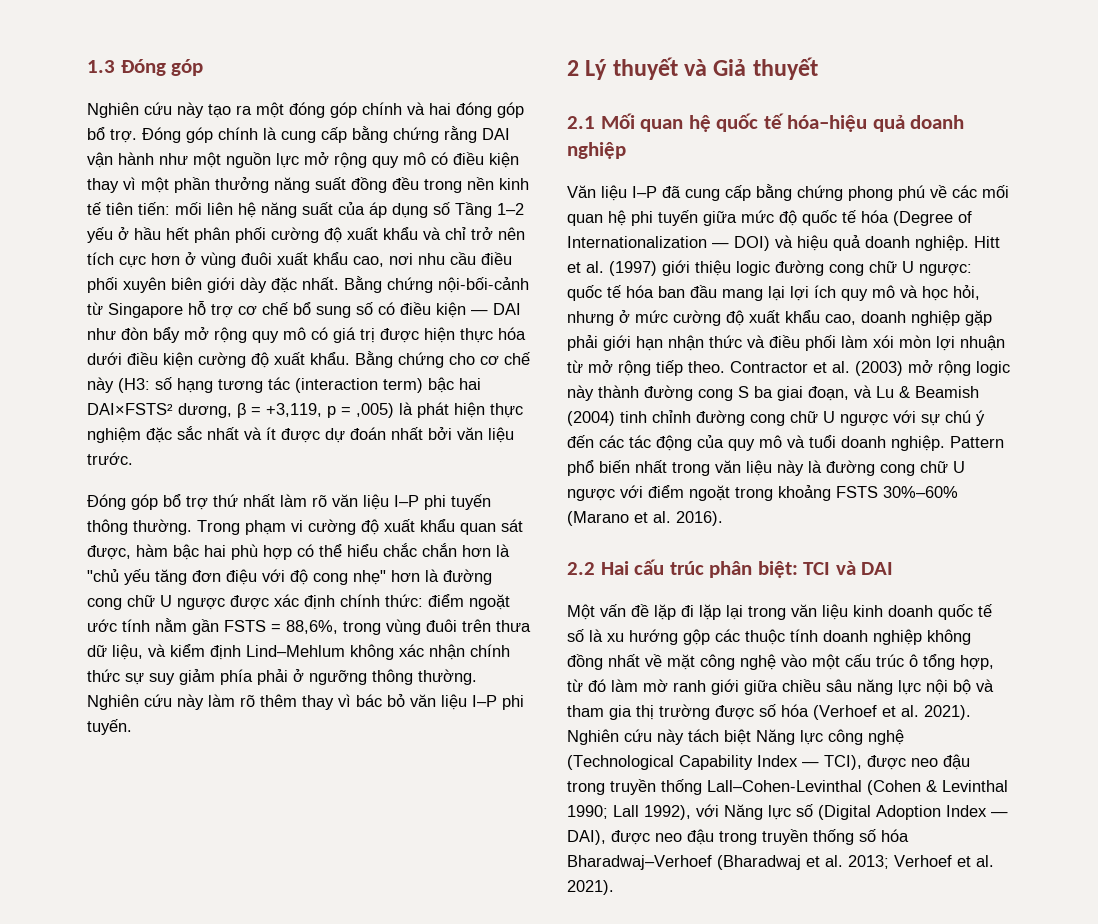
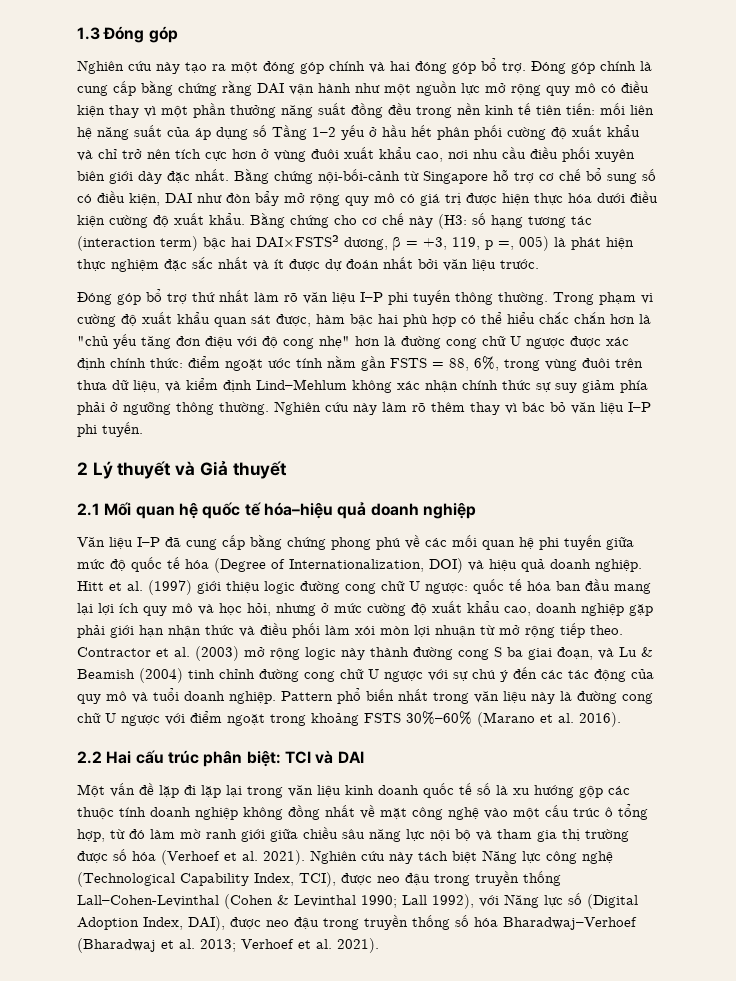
- Bằng chứng nội-bối-cảnh từ Singapore hỗ trợ cơ chế bổ sung số có điều kiện — DAI như đòn bẩy mở rộng quy mô có giá trị được hiện thực hóa dưới điều kiện cường độ xuất khẩu.
+ Bằng chứng nội-bối-cảnh từ Singapore hỗ trợ cơ chế bổ sung số có điều kiện, DAI như đòn bẩy mở rộng quy mô có giá trị được hiện thực hóa dưới điều kiện cường độ xuất khẩu.
- Bằng chứng cho cơ chế này (H3: số hạng tương tác (interaction term) bậc hai DAI×FSTS² dương, β = +3,119, p = ,005) là phát hiện thực nghiệm đặc sắc nhất và ít được dự đoán nhất bởi văn liệu trước.
+ Bằng chứng cho cơ chế này (H3: số hạng tương tác (interaction term) bậc hai DAI×FSTS² dương, β = +3, 119, p =, 005) là phát hiện thực nghiệm đặc sắc nhất và ít được dự đoán nhất bởi văn liệu trước.
- điểm ngoặt ước tính nằm gần FSTS = 88,6%, trong vùng đuôi trên thưa dữ liệu, và kiểm định Lind–Mehlum không xác nhận chính thức sự suy giảm phía phải ở ngưỡng thông thường.
+ điểm ngoặt ước tính nằm gần FSTS = 88, 6%, trong vùng đuôi trên thưa dữ liệu, và kiểm định Lind–Mehlum không xác nhận chính thức sự suy giảm phía phải ở ngưỡng thông thường.
- Văn liệu I–P đã cung cấp bằng chứng phong phú về các mối quan hệ phi tuyến giữa mức độ quốc tế hóa (Degree of Internationalization — DOI) và hiệu quả doanh nghiệp.
+ Văn liệu I–P đã cung cấp bằng chứng phong phú về các mối quan hệ phi tuyến giữa mức độ quốc tế hóa (Degree of Internationalization, DOI) và hiệu quả doanh nghiệp.
- Nghiên cứu này tách biệt Năng lực công nghệ (Technological Capability Index — TCI), được neo đậu trong truyền thống Lall–Cohen-Levinthal (Cohen & Levinthal 1990; Lall 1992), với Năng lực số (Digital Adoption Index — DAI), được neo đậu trong truyền thống số hóa Bharadwaj–Verhoef (Bharadwaj et al. 2013; Verhoef et al. 2021).
+ Nghiên cứu này tách biệt Năng lực công nghệ (Technological Capability Index, TCI), được neo đậu trong truyền thống Lall–Cohen-Levinthal (Cohen & Levinthal 1990; Lall 1992), với Năng lực số (Digital Adoption Index, DAI), được neo đậu trong truyền thống số hóa Bharadwaj–Verhoef (Bharadwaj et al. 2013; Verhoef et al. 2021).

